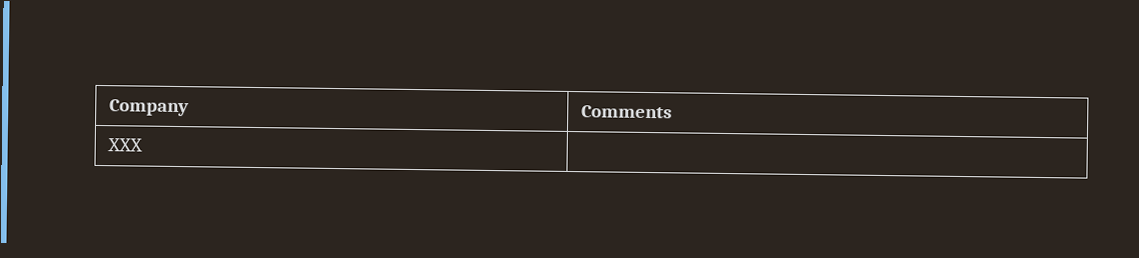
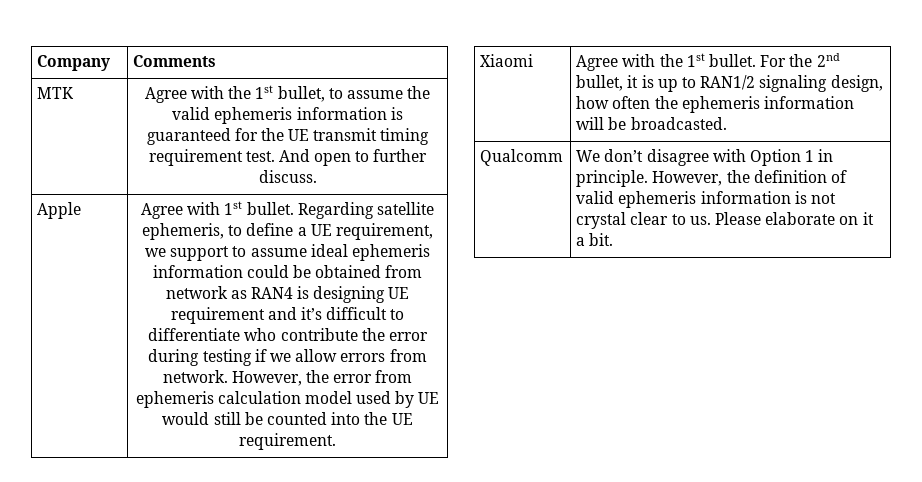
- XXX |
+ MTK | Agree with the 1st bullet, to assume the valid ephemeris information is guaranteed for the UE transmit timing requirement test. And open to further discuss.
+ Apple | Agree with 1st bullet. Regarding satellite ephemeris, to define a UE requirement, we support to assume ideal ephemeris information could be obtained from network as RAN4 is designing UE requirement and it’s difficult to differentiate who contribute the error during testing if we allow errors from network. However, the error from ephemeris calculation model used by UE would still be counted into the UE requirement.
+ Xiaomi | Agree with the 1st bullet. For the 2nd bullet, it is up to RAN1/2 signaling design, how often the ephemeris information will be broadcasted.
+ Qualcomm | We don’t disagree with Option 1 in principle. However, the definition of valid ephemeris information is not crystal clear to us. Please elaborate on it a bit.

